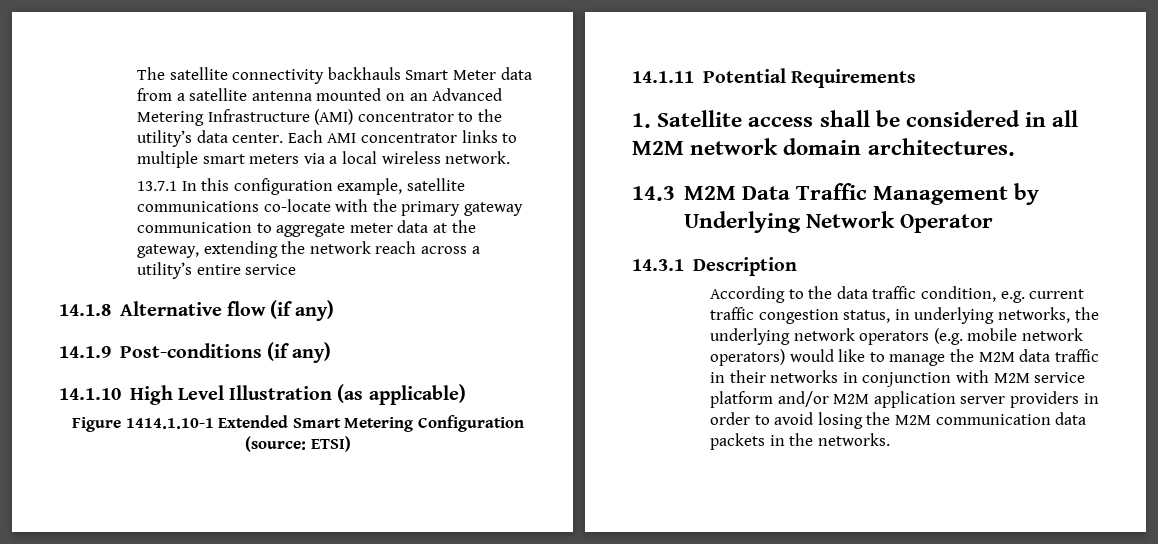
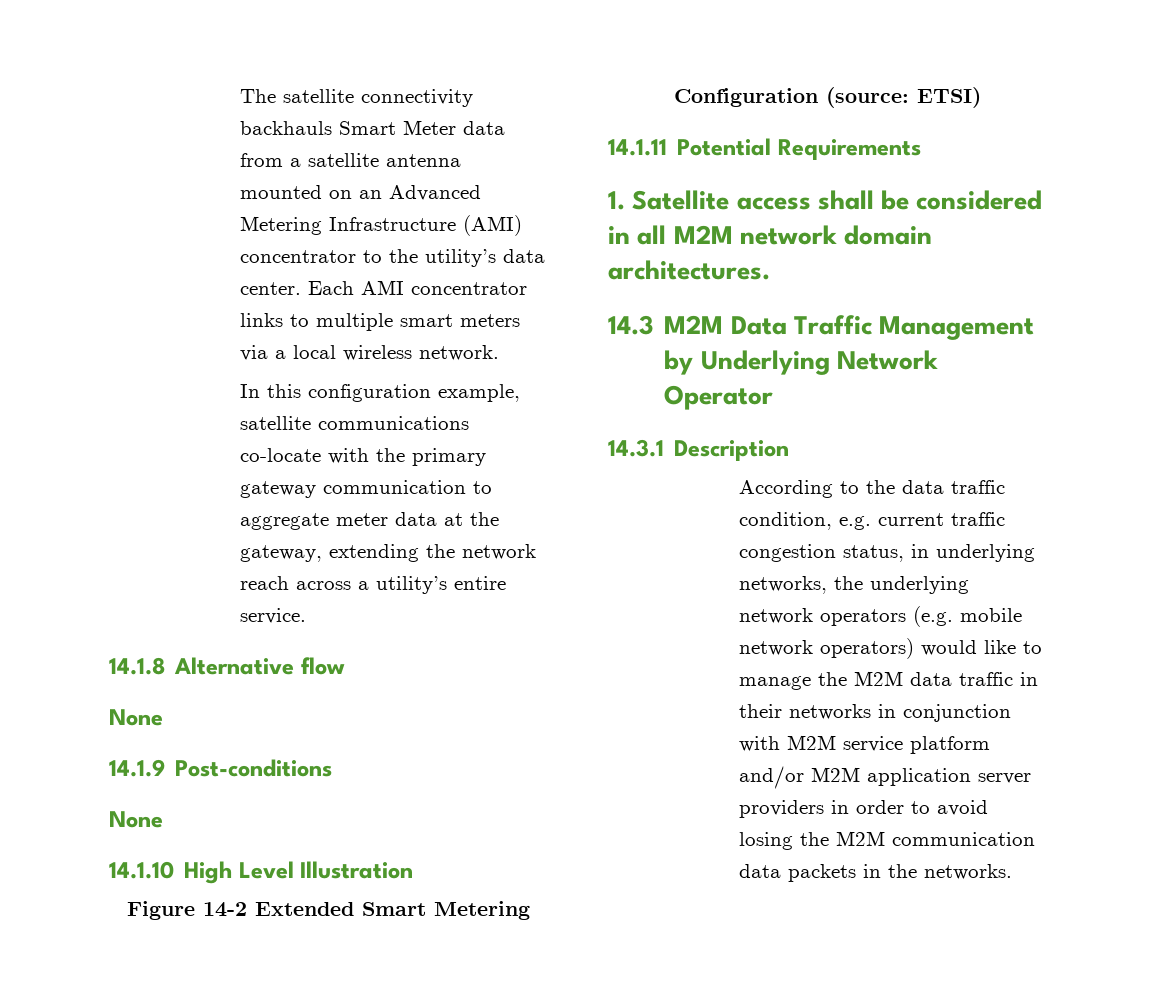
- 13.7.1 In this configuration example, satellite communications co-locate with the primary gateway communication to aggregate meter data at the gateway, extending the network reach across a utility’s entire service
+ In this configuration example, satellite communications co-locate with the primary gateway communication to aggregate meter data at the gateway, extending the network reach across a utility’s entire service.
- 14.1.8 Alternative flow (if any)
+ 14.1.8 Alternative flow
+ None
- 14.1.9 Post-conditions (if any)
+ 14.1.9 Post-conditions
+ None
- 14.1.10 High Level Illustration (as applicable)
+ 14.1.10 High Level Illustration
- Figure 1414.1.10-1 Extended Smart Metering Configuration (source: ETSI)
+ Figure 14-2 Extended Smart Metering Configuration (source: ETSI)

